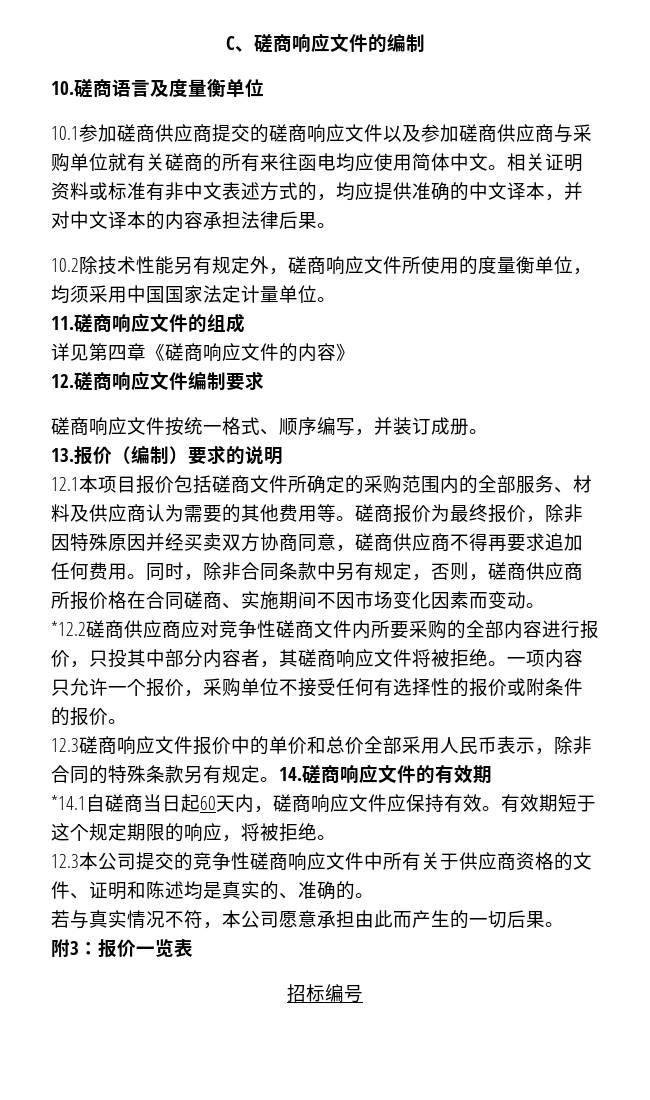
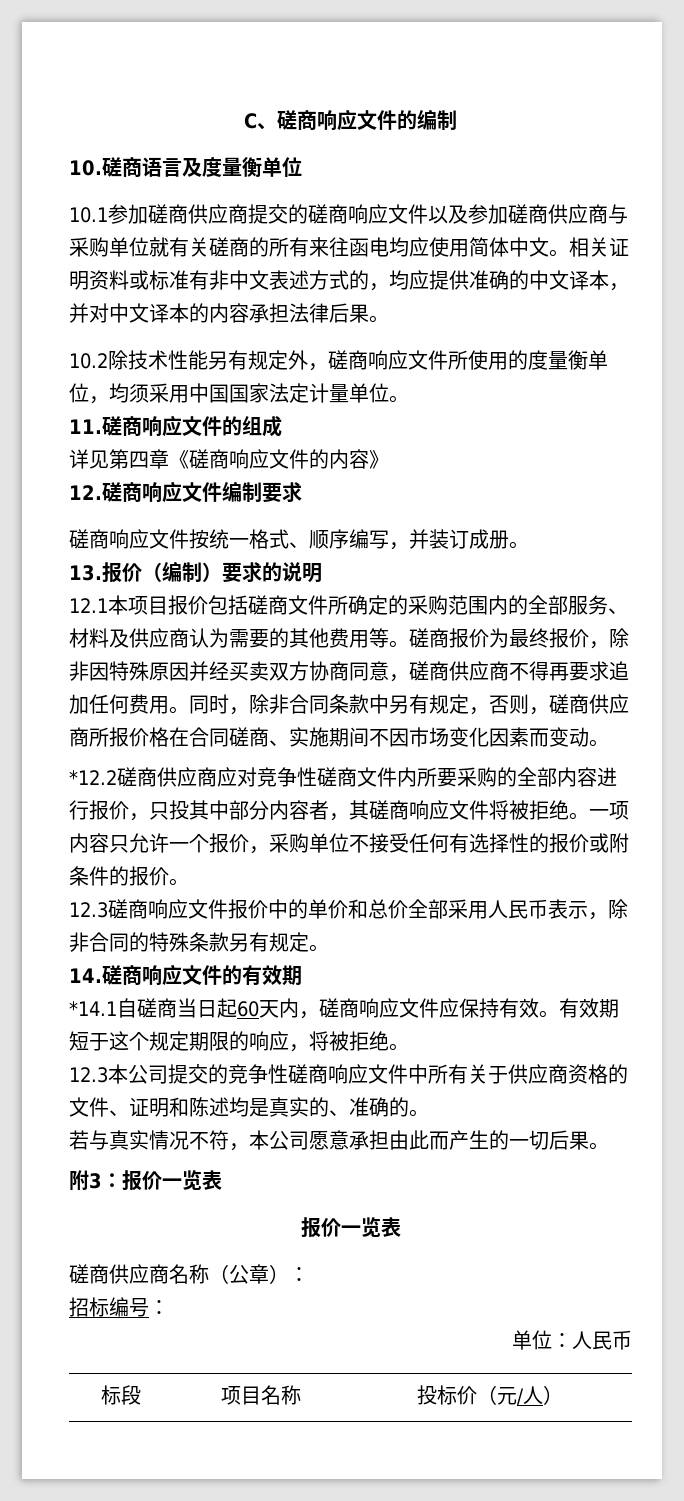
- 12.3磋商响应文件报价中的单价和总价全部采用人民币表示，除非合同的特殊条款另有规定。14.磋商响应文件的有效期
+ 12.3磋商响应文件报价中的单价和总价全部采用人民币表示，除非合同的特殊条款另有规定。
+ 14.磋商响应文件的有效期
  附3：报价一览表
- 招标编号
+ 报价一览表
+ 磋商供应商名称（公章）：
+ 招标编号：
+ 单位：人民币
+ 标段 | 项目名称 | 投标价（元/人）

